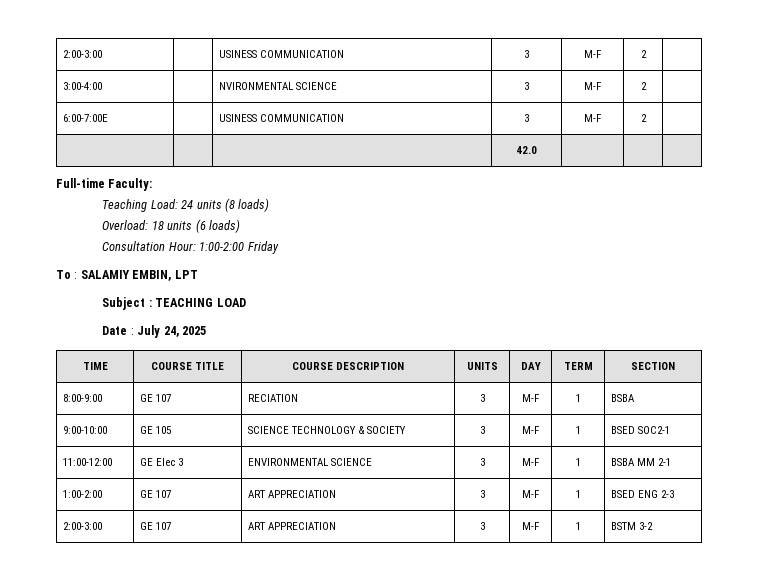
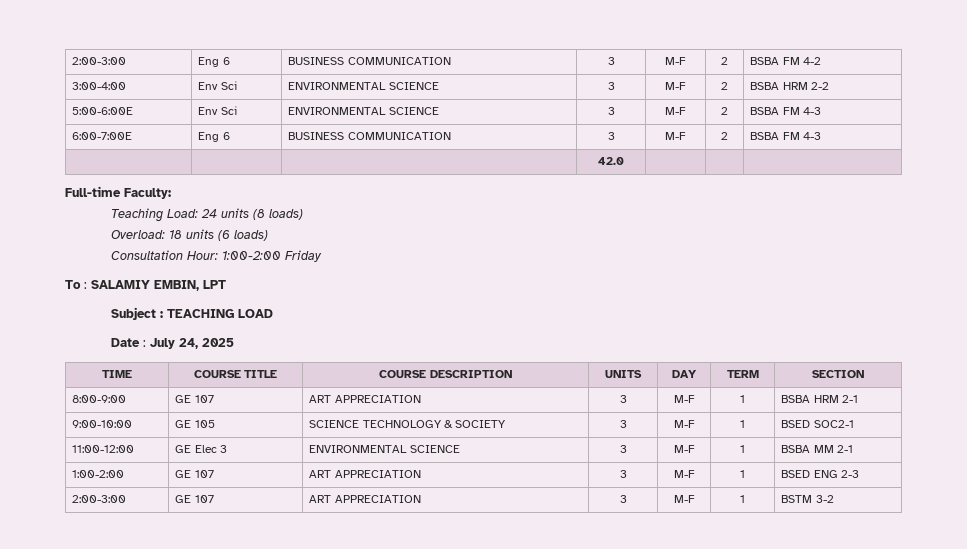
- 2:00-3:00 | | USINESS COMMUNICATION | 3 | M-F | 2 |
- 3:00-4:00 | | NVIRONMENTAL SCIENCE | 3 | M-F | 2 |
- 6:00-7:00E | | USINESS COMMUNICATION | 3 | M-F | 2 |
+ 2:00-3:00 | Eng 6 | BUSINESS COMMUNICATION | 3 | M-F | 2 | BSBA FM 4-2
+ 3:00-4:00 | Env Sci | ENVIRONMENTAL SCIENCE | 3 | M-F | 2 | BSBA HRM 2-2
+ 5:00-6:00E | Env Sci | ENVIRONMENTAL SCIENCE | 3 | M-F | 2 | BSBA FM 4-3
+ 6:00-7:00E | Eng 6 | BUSINESS COMMUNICATION | 3 | M-F | 2 | BSBA FM 4-3
- 8:00-9:00 | GE 107 | RECIATION | 3 | M-F | 1 | BSBA
+ 8:00-9:00 | GE 107 | ART APPRECIATION | 3 | M-F | 1 | BSBA HRM 2-1

